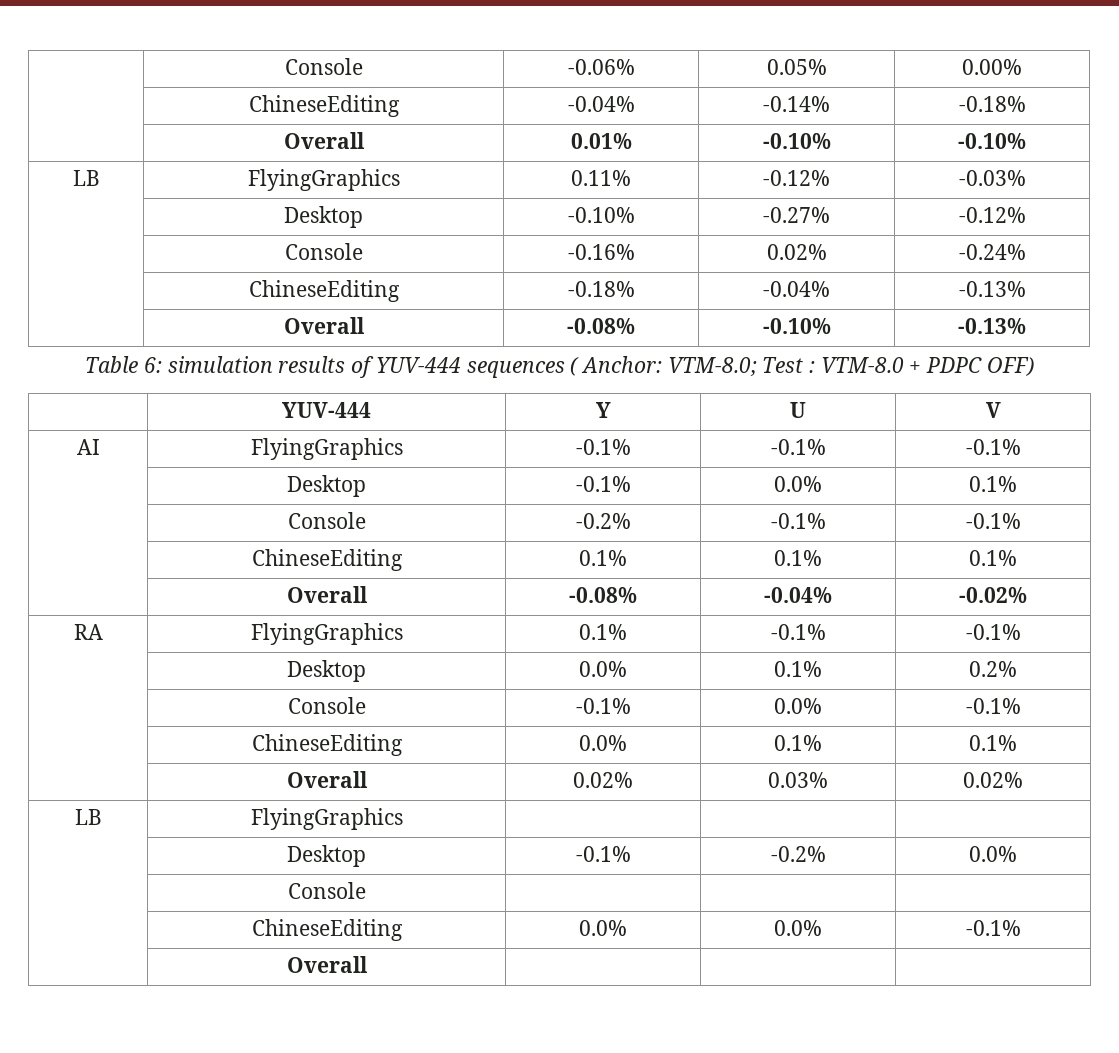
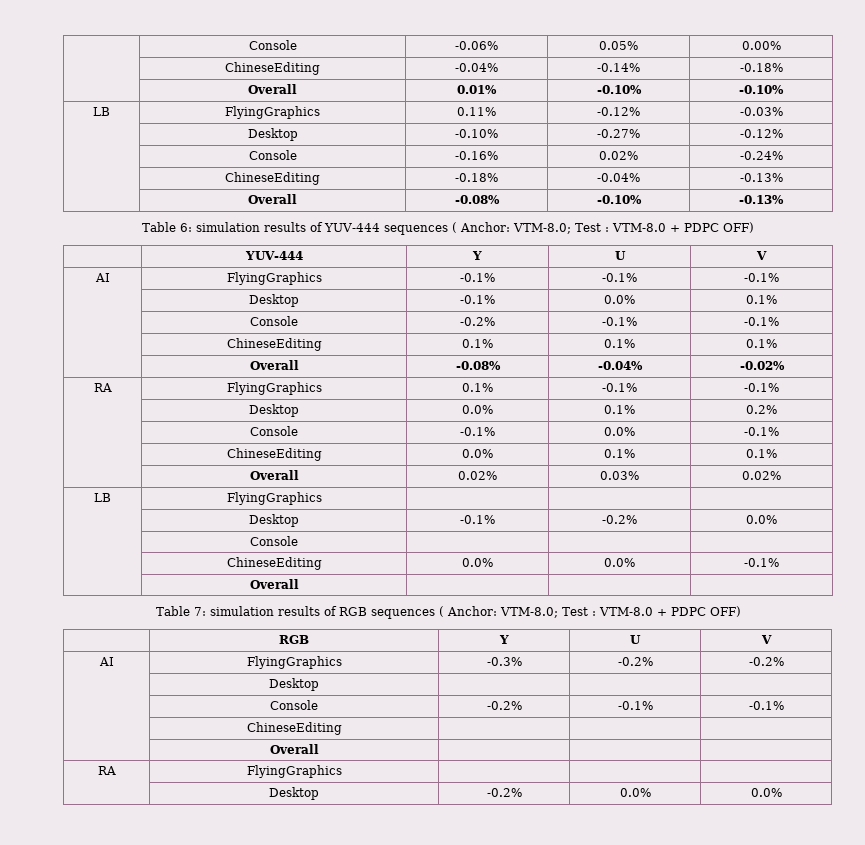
+ Table 7: simulation results of RGB sequences ( Anchor: VTM-8.0; Test : VTM-8.0 + PDPC OFF)
+ | RGB | Y | U | V
+ AI | FlyingGraphics | -0.3% | -0.2% | -0.2%
+ | Desktop | | |
+ | Console | -0.2% | -0.1% | -0.1%
+ | ChineseEditing | | |
+ | Overall | | |
+ RA | FlyingGraphics | | |
+ | Desktop | -0.2% | 0.0% | 0.0%

